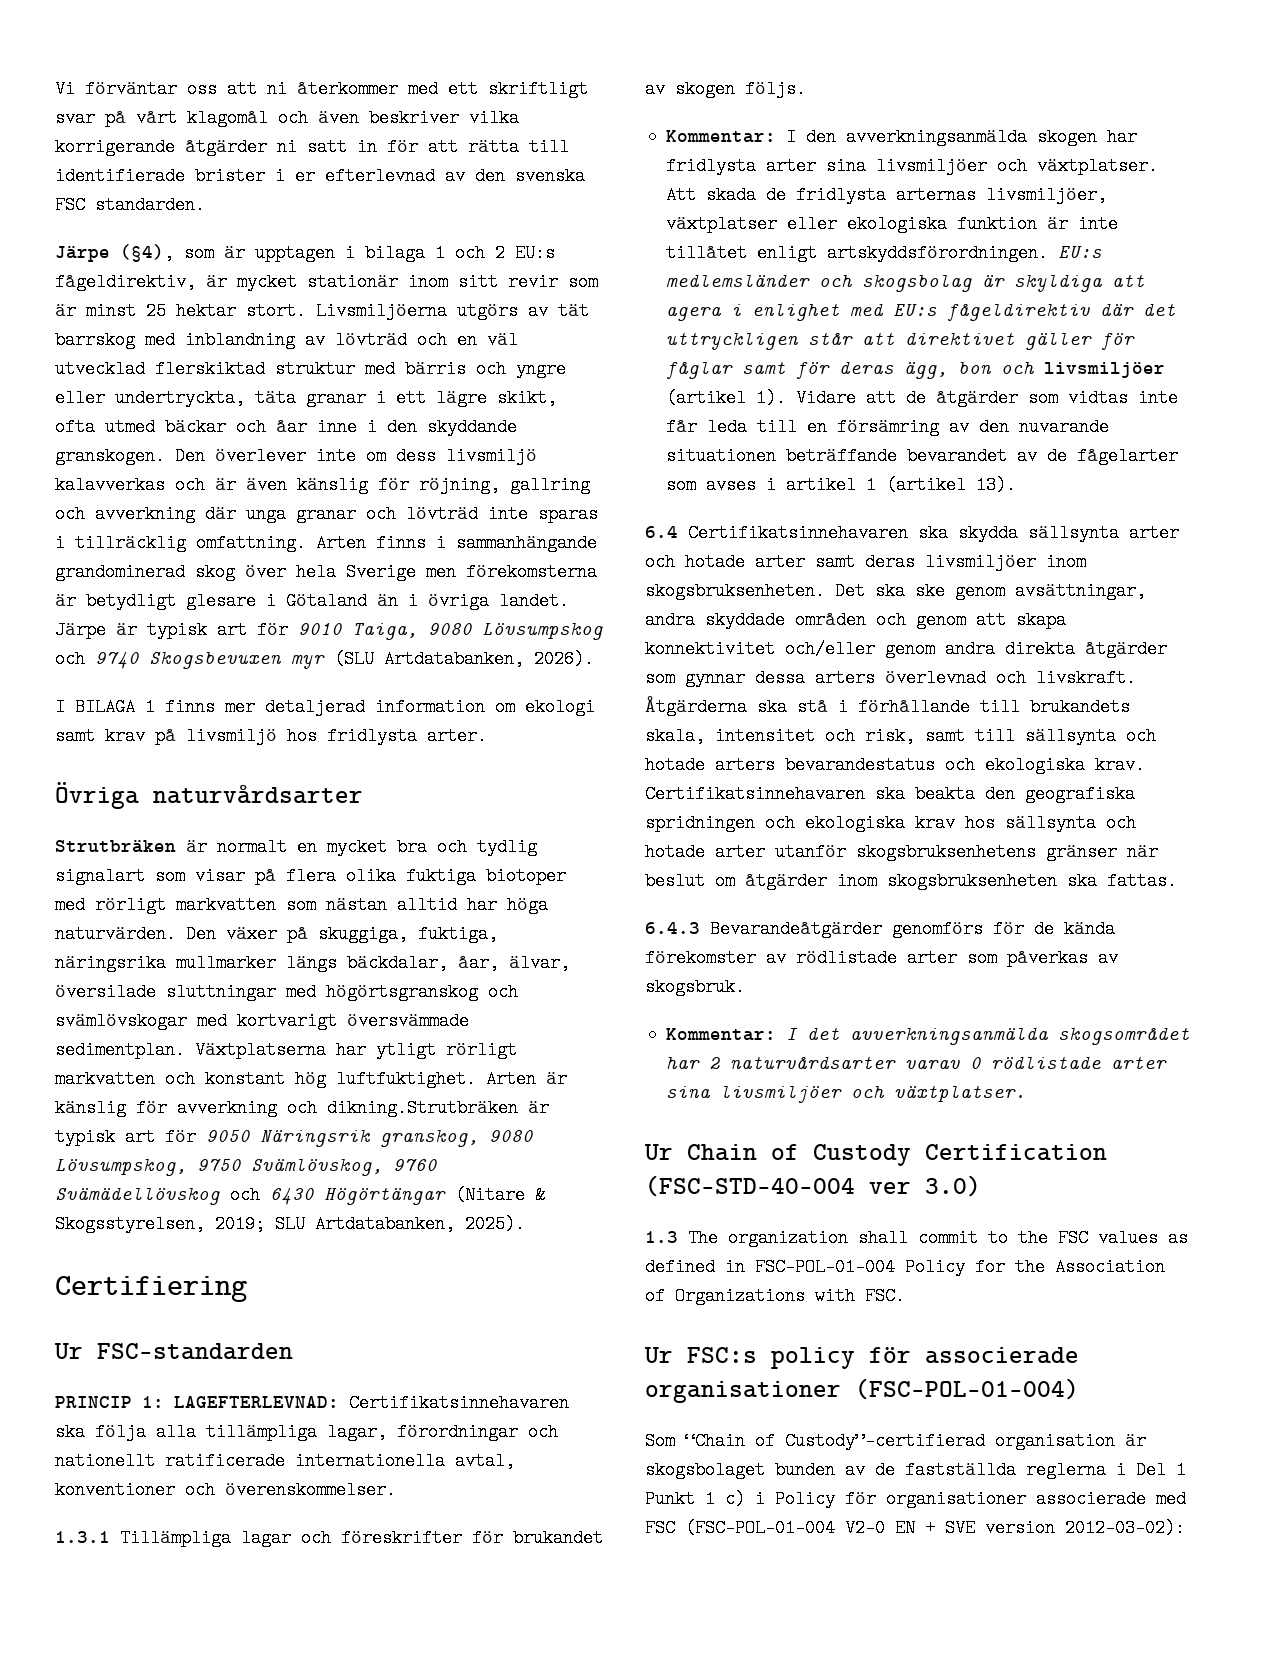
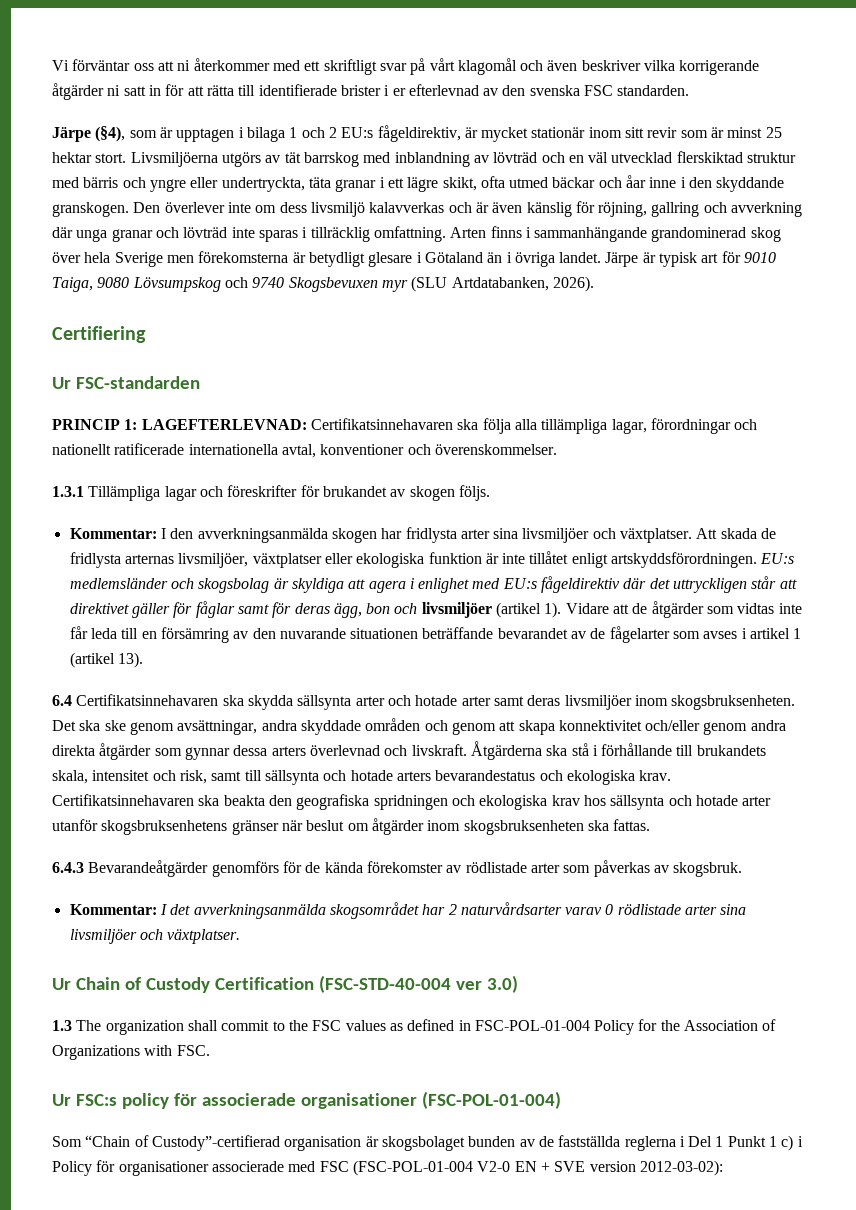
- I BILAGA 1 finns mer detaljerad information om ekologi samt krav på livsmiljö hos fridlysta arter.
- Övriga naturvårdsarter
- Strutbräken är normalt en mycket bra och tydlig signalart som visar på flera olika fuktiga biotoper med rörligt markvatten som nästan alltid har höga naturvärden. Den växer på skuggiga, fuktiga, näringsrika mullmarker längs bäckdalar, åar, älvar, översilade sluttningar med högörtsgranskog och svämlövskogar med kortvarigt översvämmade sedimentplan. Växtplatserna har ytligt rörligt markvatten och konstant hög luftfuktighet. Arten är känslig för avverkning och dikning.Strutbräken är typisk art för 9050 Näringsrik granskog, 9080 Lövsumpskog, 9750 Svämlövskog, 9760 Svämädellövskog och 6430 Högörtängar (Nitare & Skogsstyrelsen, 2019; SLU Artdatabanken, 2025).

